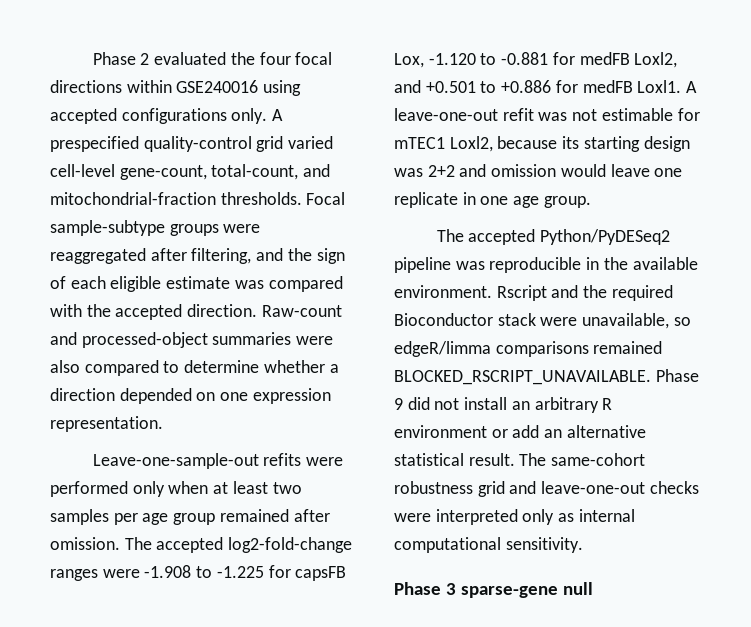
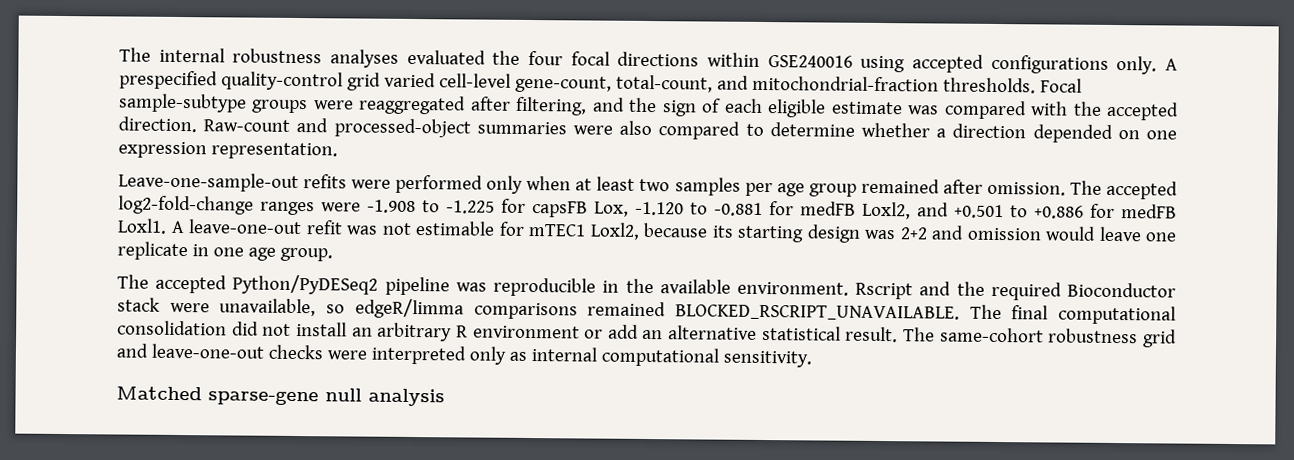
- Phase 2 evaluated the four focal directions within GSE240016 using accepted configurations only.
+ The internal robustness analyses evaluated the four focal directions within GSE240016 using accepted configurations only.
- Phase 9 did not install an arbitrary R environment or add an alternative statistical result.
+ The final computational consolidation did not install an arbitrary R environment or add an alternative statistical result.
- Phase 3 sparse-gene null
+ Matched sparse-gene null analysis

